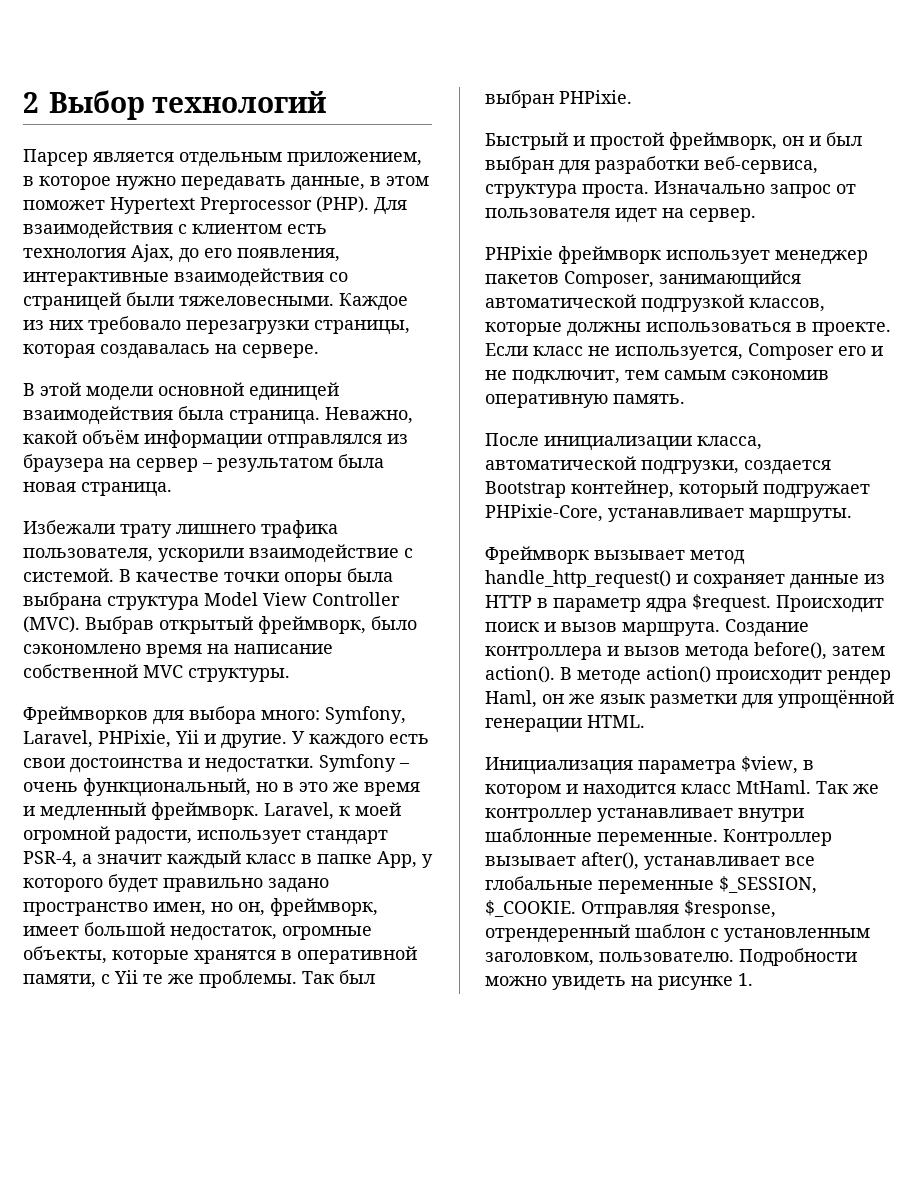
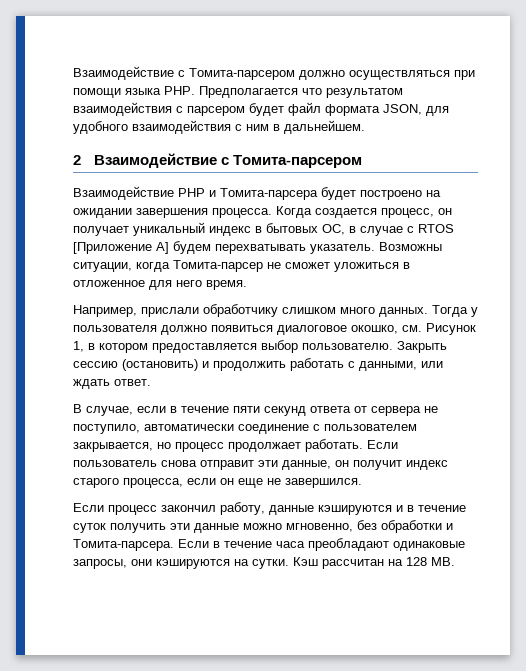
- 2 Выбор технологий
- Парсер является отдельным приложением, в которое нужно передавать данные, в этом поможет Hypertext Preprocessor (PHP). Для взаимодействия с клиентом есть технология Ajax, до его появления, интерактивные взаимодействия со страницей были тяжеловесными. Каждое из них требовало перезагрузки страницы, которая создавалась на сервере.
- В этой модели основной единицей взаимодействия была страница. Неважно, какой объём информации отправлялся из браузера на сервер – результатом была новая страница.
- Избежали трату лишнего трафика пользователя, ускорили взаимодействие с системой. В качестве точки опоры была выбрана структура Model View Controller (MVC). Выбрав открытый фреймворк, было сэкономлено время на написание собственной MVC структуры.
- Фреймворков для выбора много: Symfony, Laravel, PHPixie, Yii и другие. У каждого есть свои достоинства и недостатки. Symfony – очень функциональный, но в это же время и медленный фреймворк. Laravel, к моей огромной радости, использует стандарт PSR-4, а значит каждый класс в папке App, у которого будет правильно задано пространство имен, но он, фреймворк, имеет большой недостаток, огромные объекты, которые хранятся в оперативной памяти, с Yii те же проблемы. Так был выбран PHPixie.
- Быстрый и простой фреймворк, он и был выбран для разработки веб-сервиса, структура проста. Изначально запрос от пользователя идет на сервер.
- PHPixie фреймворк использует менеджер пакетов Composer, занимающийся автоматической подгрузкой классов, которые должны использоваться в проекте. Если класс не используется, Composer его и не подключит, тем самым сэкономив оперативную память.
- После инициализации класса, автоматической подгрузки, создается Bootstrap контейнер, который подгружает PHPixie-Core, устанавливает маршруты.
- Фреймворк вызывает метод handle_http_request() и сохраняет данные из HTTP в параметр ядра $request. Происходит поиск и вызов маршрута. Создание контроллера и вызов метода before(), затем action(). В методе action() происходит рендер Haml, он же язык разметки для упрощённой генерации HTML.
- Инициализация параметра $view, в котором и находится класс MtHaml. Так же контроллер устанавливает внутри шаблонные переменные. Контроллер вызывает after(), устанавливает все глобальные переменные $_SESSION, $_COOKIE. Отправляя $response, отрендеренный шаблон с установленным заголовком, пользователю. Подробности можно увидеть на рисунке 1.
+ Взаимодействие с Томита-парсером должно осуществляться при помощи языка PHP. Предполагается что результатом взаимодействия с парсером будет файл формата JSON, для удобного взаимодействия с ним в дальнейшем.
+ 2 Взаимодействие с Томита-парсером
+ Взаимодействие PHP и Томита-парсера будет построено на ожидании завершения процесса. Когда создается процесс, он получает уникальный индекс в бытовых ОС, в случае с RTOS [Приложение А] будем перехватывать указатель. Возможны ситуации, когда Томита-парсер не сможет уложиться в отложенное для него время.
+ Например, прислали обработчику слишком много данных. Тогда у пользователя должно появиться диалоговое окошко, см. Рисунок 1, в котором предоставляется выбор пользователю. Закрыть сессию (остановить) и продолжить работать с данными, или ждать ответ.
+ В случае, если в течение пяти секунд ответа от сервера не поступило, автоматически соединение с пользователем закрывается, но процесс продолжает работать. Если пользователь снова отправит эти данные, он получит индекс старого процесса, если он еще не завершился.
+ Если процесс закончил работу, данные кэшируются и в течение суток получить эти данные можно мгновенно, без обработки и Томита-парсера. Если в течение часа преобладают одинаковые запросы, они кэшируются на сутки. Кэш рассчитан на 128 MB.

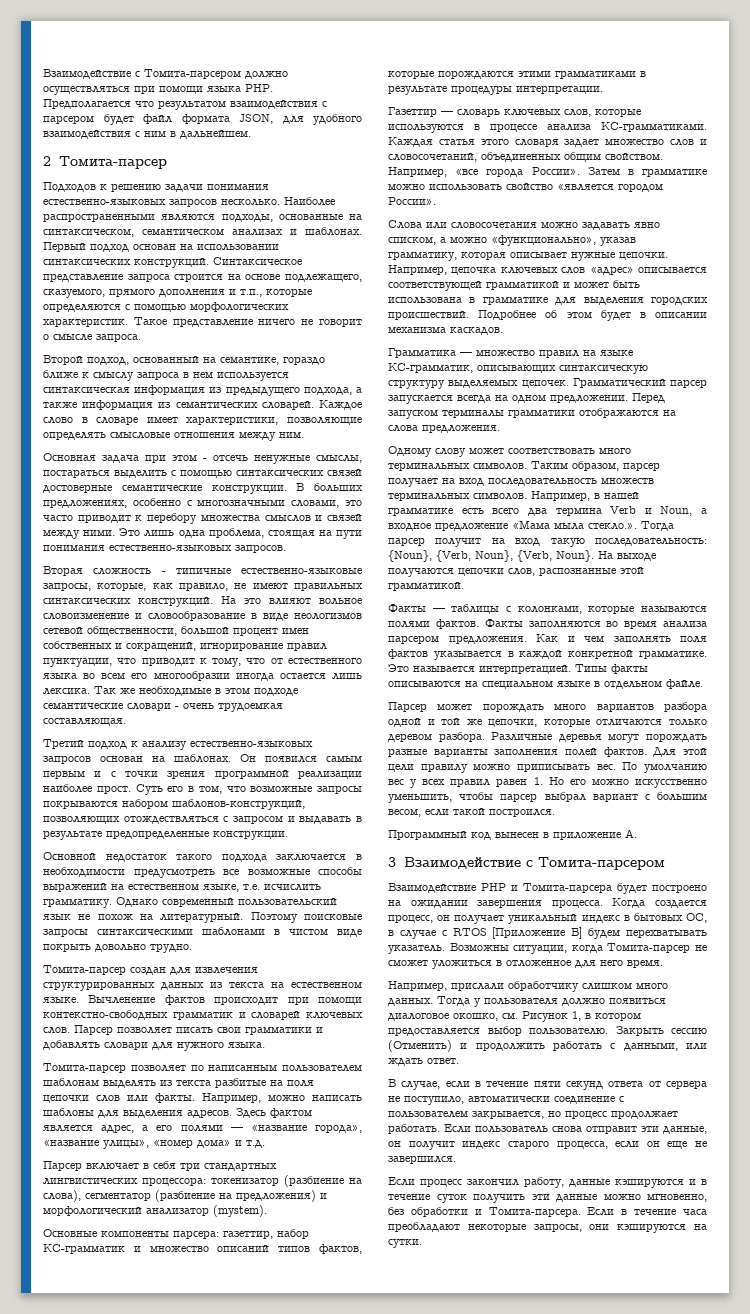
- 2 Взаимодействие с Томита-парсером
+ 2 Томита-парсер
+ Подходов к решению задачи понимания естественно-языковых запросов несколько. Наиболее распространенными являются подходы, основанные на синтаксическом, семантическом анализах и шаблонах. Первый подход основан на использовании синтаксических конструкций. Синтаксическое представление запроса строится на основе подлежащего, сказуемого, прямого дополнения и т.п., которые определяются с помощью морфологических характеристик. Такое представление ничего не говорит о смысле запроса.
+ Второй подход, основанный на семантике, гораздо ближе к смыслу запроса в нем используется синтаксическая информация из предыдущего подхода, а также информация из семантических словарей. Каждое слово в словаре имеет характеристики, позволяющие определять смысловые отношения между ним.
+ Основная задача при этом - отсечь ненужные смыслы, постараться выделить с помощью синтаксических связей достоверные семантические конструкции. В больших предложениях, особенно с многозначными словами, это часто приводит к перебору множества смыслов и связей между ними. Это лишь одна проблема, стоящая на пути понимания естественно-языковых запросов.
+ Вторая сложность - типичные естественно-языковые запросы, которые, как правило, не имеют правильных синтаксических конструкций. На это влияют вольное словоизменение и словообразование в виде неологизмов сетевой общественности, большой процент имен собственных и сокращений, игнорирование правил пунктуации, что приводит к тому, что от естественного языка во всем его многообразии иногда остается лишь лексика. Так же необходимые в этом подходе семантические словари - очень трудоемкая составляющая.
+ Третий подход к анализу естественно-языковых запросов основан на шаблонах. Он появился самым первым и с точки зрения программной реализации наиболее прост. Суть его в том, что возможные запросы покрываются набором шаблонов-конструкций, позволяющих отождествляться с запросом и выдавать в результате предопределенные конструкции.
+ Основной недостаток такого подхода заключается в необходимости предусмотреть все возможные способы выражений на естественном языке, т.е. исчислить грамматику. Однако современный пользовательский язык не похож на литературный. Поэтому поисковые запросы синтаксическими шаблонами в чистом виде покрыть довольно трудно.
+ Томита-парсер создан для извлечения структурированных данных из текста на естественном языке. Вычленение фактов происходит при помощи контекстно-свободных грамматик и словарей ключевых слов. Парсер позволяет писать свои грамматики и добавлять словари для нужного языка.
+ Томита-парсер позволяет по написанным пользователем шаблонам выделять из текста разбитые на поля цепочки слов или факты. Например, можно написать шаблоны для выделения адресов. Здесь фактом является адрес, а его полями — «название города», «название улицы», «номер дома» и т.д.
+ Парсер включает в себя три стандартных лингвистических процессора: токенизатор (разбиение на слова), сегментатор (разбиение на предложения) и морфологический анализатор (mystem).
+ Основные компоненты парсера: газеттир, набор КС-грамматик и множество описаний типов фактов, которые порождаются этими грамматиками в результате процедуры интерпретации.
+ Газеттир — словарь ключевых слов, которые используются в процессе анализа КС-грамматиками. Каждая статья этого словаря задает множество слов и словосочетаний, объединенных общим свойством. Например, «все города России». Затем в грамматике можно использовать свойство «является городом России».
+ Слова или словосочетания можно задавать явно списком, а можно «функционально», указав грамматику, которая описывает нужные цепочки. Например, цепочка ключевых слов «адрес» описывается соответствующей грамматикой и может быть использована в грамматике для выделения городских происшествий. Подробнее об этом будет в описании механизма каскадов.
+ Грамматика — множество правил на языке КС-грамматик, описывающих синтаксическую структуру выделяемых цепочек. Грамматический парсер запускается всегда на одном предложении. Перед запуском терминалы грамматики отображаются на слова предложения.
+ Одному слову может соответствовать много терминальных символов. Таким образом, парсер получает на вход последовательность множеств терминальных символов. Например, в нашей грамматике есть всего два термина Verb и Noun, а входное предложение «Мама мыла стекло.». Тогда парсер получит на вход такую последовательность: {Noun}, {Verb, Noun}, {Verb, Noun}. На выходе получаются цепочки слов, распознанные этой грамматикой.
+ Факты — таблицы с колонками, которые называются полями фактов. Факты заполняются во время анализа парсером предложения. Как и чем заполнять поля фактов указывается в каждой конкретной грамматике. Это называется интерпретацией. Типы факты описываются на специальном языке в отдельном файле.
+ Парсер может порождать много вариантов разбора одной и той же цепочки, которые отличаются только деревом разбора. Различные деревья могут порождать разные варианты заполнения полей фактов. Для этой цели правилу можно приписывать вес. По умолчанию вес у всех правил равен 1. Но его можно искусственно уменьшить, чтобы парсер выбрал вариант с большим весом, если такой построился.
+ Программный код вынесен в приложение А.
+ 3 Взаимодействие с Томита-парсером
- Когда создается процесс, он получает уникальный индекс в бытовых ОС, в случае с RTOS [Приложение А] будем перехватывать указатель.
+ Когда создается процесс, он получает уникальный индекс в бытовых ОС, в случае с RTOS [Приложение Б] будем перехватывать указатель.
- Закрыть сессию (остановить) и продолжить работать с данными, или ждать ответ.
+ Закрыть сессию (Отменить) и продолжить работать с данными, или ждать ответ.
- Если в течение часа преобладают одинаковые запросы, они кэшируются на сутки. Кэш рассчитан на 128 MB.
+ Если в течение часа преобладают некоторые запросы, они кэшируются на сутки.

